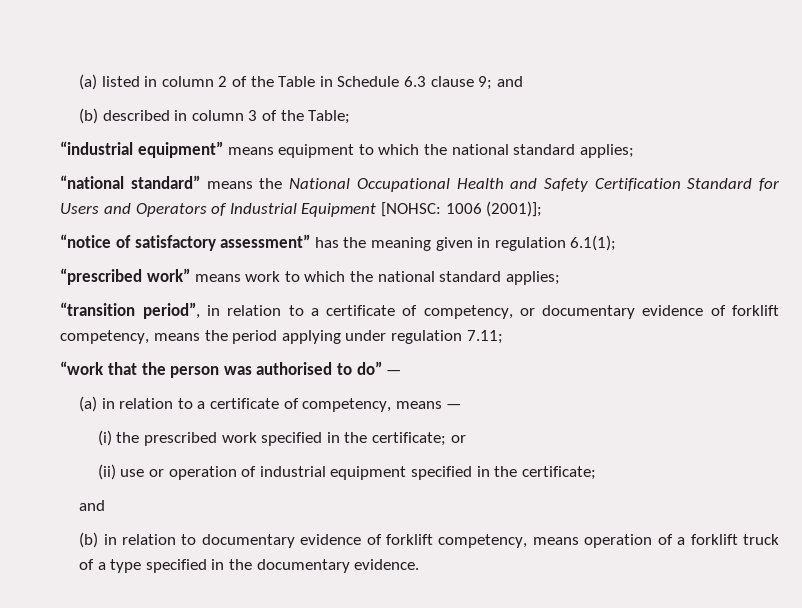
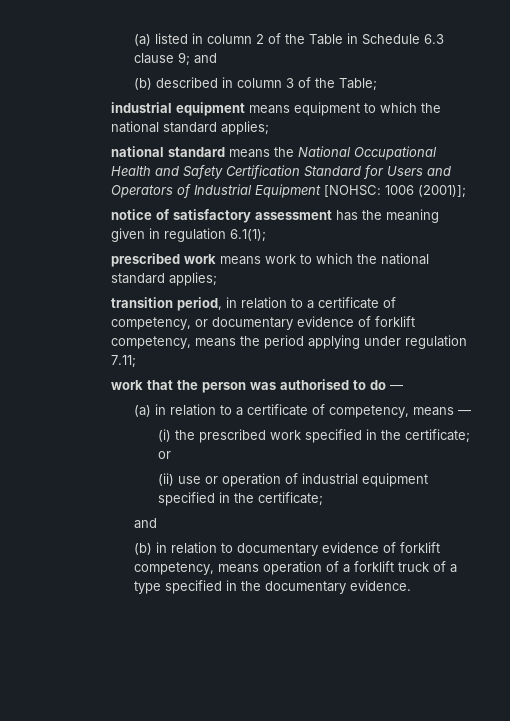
- “industrial equipment” means equipment to which the national standard applies;
+ industrial equipment means equipment to which the national standard applies;
- “national standard” means the National Occupational Health and Safety Certification Standard for Users and Operators of Industrial Equipment [NOHSC: 1006 (2001)];
+ national standard means the National Occupational Health and Safety Certification Standard for Users and Operators of Industrial Equipment [NOHSC: 1006 (2001)];
- “notice of satisfactory assessment” has the meaning given in regulation 6.1(1);
+ notice of satisfactory assessment has the meaning given in regulation 6.1(1);
- “prescribed work” means work to which the national standard applies;
+ prescribed work means work to which the national standard applies;
- “transition period”, in relation to a certificate of competency, or documentary evidence of forklift competency, means the period applying under regulation 7.11;
+ transition period, in relation to a certificate of competency, or documentary evidence of forklift competency, means the period applying under regulation 7.11;
- “work that the person was authorised to do” —
+ work that the person was authorised to do —

